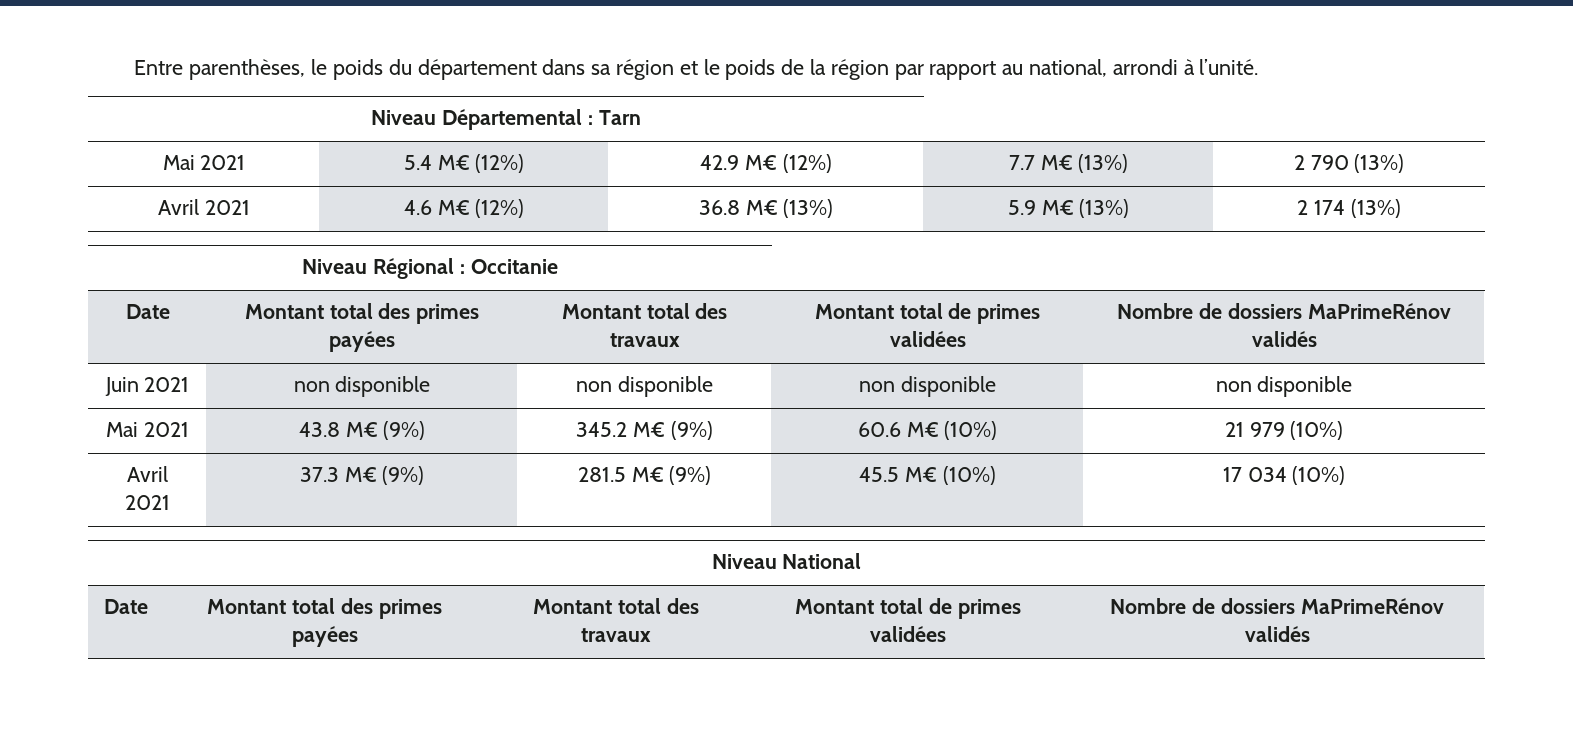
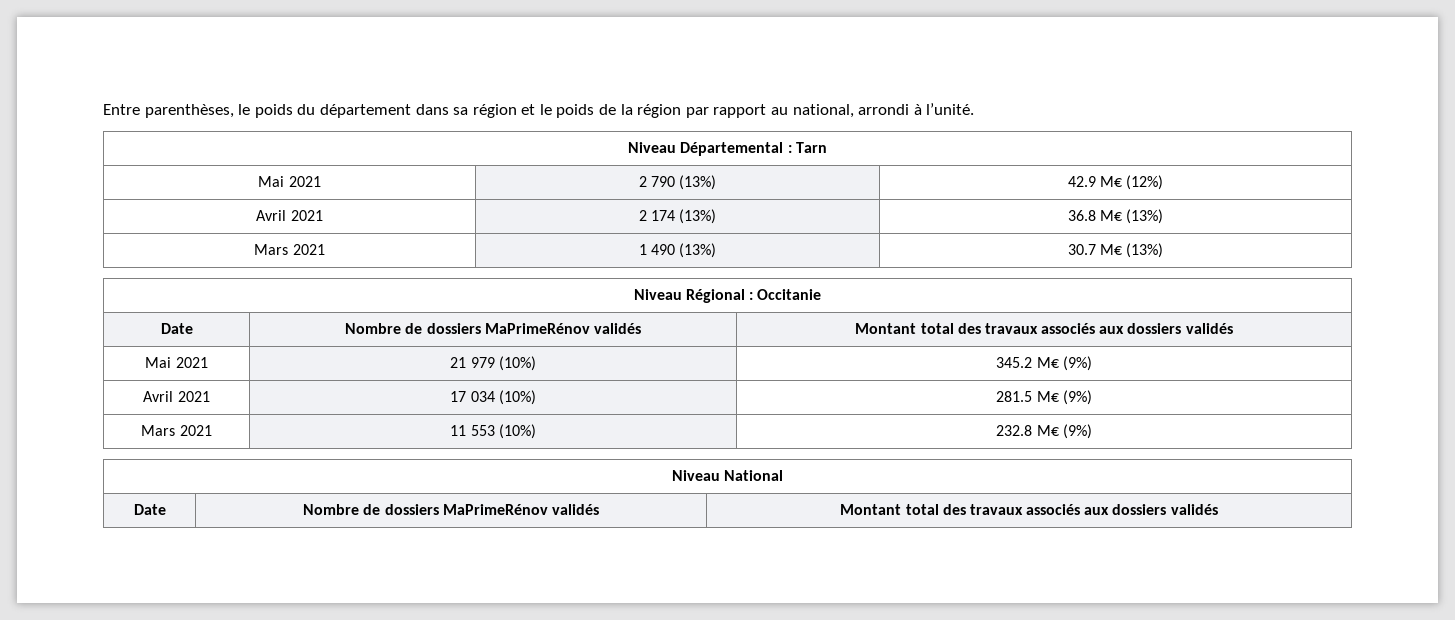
- Mai 2021 | 5.4 M€ (12%) | 42.9 M€ (12%) | 7.7 M€ (13%) | 2 790 (13%)
- Avril 2021 | 4.6 M€ (12%) | 36.8 M€ (13%) | 5.9 M€ (13%) | 2 174 (13%)
+ Mai 2021 | 2 790 (13%) | 42.9 M€ (12%)
+ Avril 2021 | 2 174 (13%) | 36.8 M€ (13%)
+ Mars 2021 | 1 490 (13%) | 30.7 M€ (13%)
  Niveau Régional : Occitanie
- Date | Montant total des primes payées | Montant total des travaux | Montant total de primes validées | Nombre de dossiers MaPrimeRénov validés
- Juin 2021 | non disponible | non disponible | non disponible | non disponible
- Mai 2021 | 43.8 M€ (9%) | 345.2 M€ (9%) | 60.6 M€ (10%) | 21 979 (10%)
- Avril 2021 | 37.3 M€ (9%) | 281.5 M€ (9%) | 45.5 M€ (10%) | 17 034 (10%)
+ Date | Nombre de dossiers MaPrimeRénov validés | Montant total des travaux associés aux dossiers validés
+ Mai 2021 | 21 979 (10%) | 345.2 M€ (9%)
+ Avril 2021 | 17 034 (10%) | 281.5 M€ (9%)
+ Mars 2021 | 11 553 (10%) | 232.8 M€ (9%)
  Niveau National
- Date | Montant total des primes payées | Montant total des travaux | Montant total de primes validées | Nombre de dossiers MaPrimeRénov validés
+ Date | Nombre de dossiers MaPrimeRénov validés | Montant total des travaux associés aux dossiers validés

